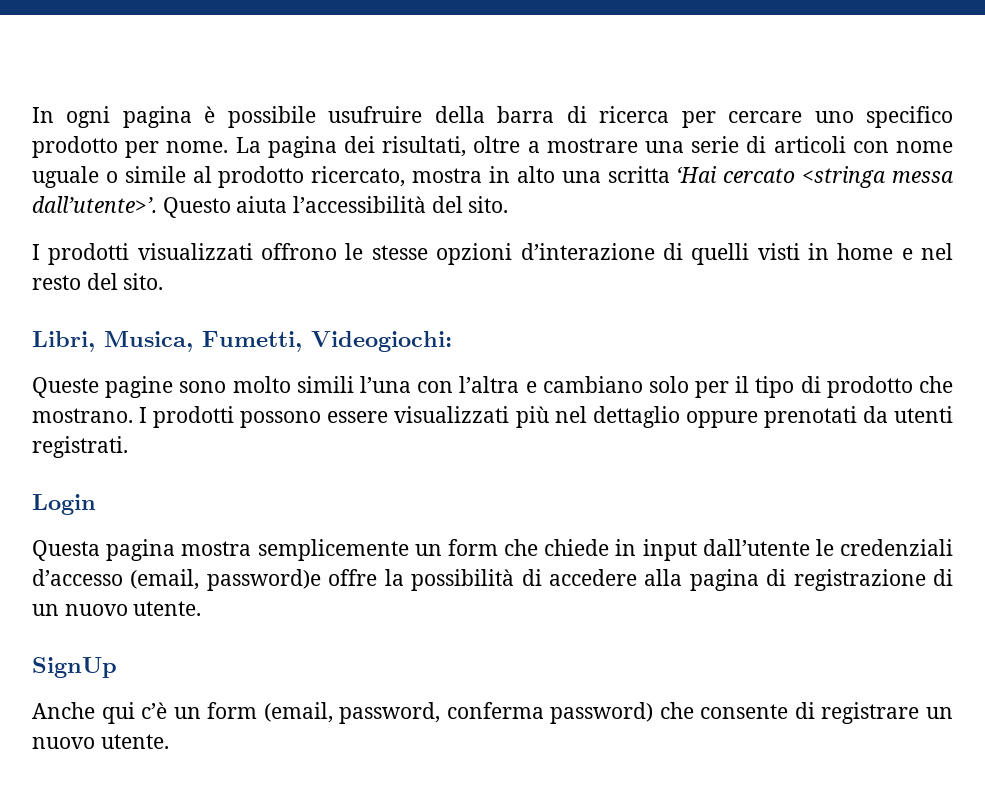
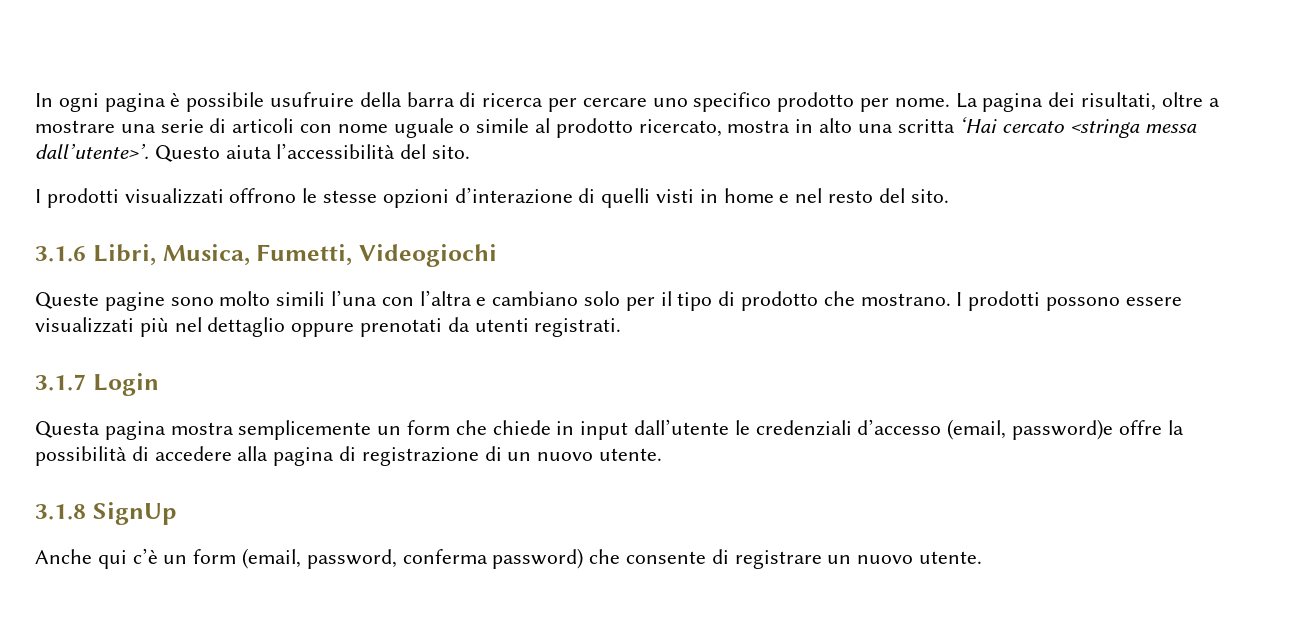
- Libri, Musica, Fumetti, Videogiochi:
+ 3.1.6 Libri, Musica, Fumetti, Videogiochi
- Login
+ 3.1.7 Login
- SignUp
+ 3.1.8 SignUp

